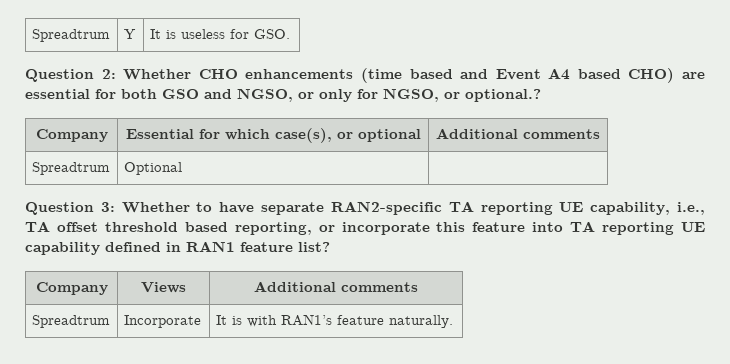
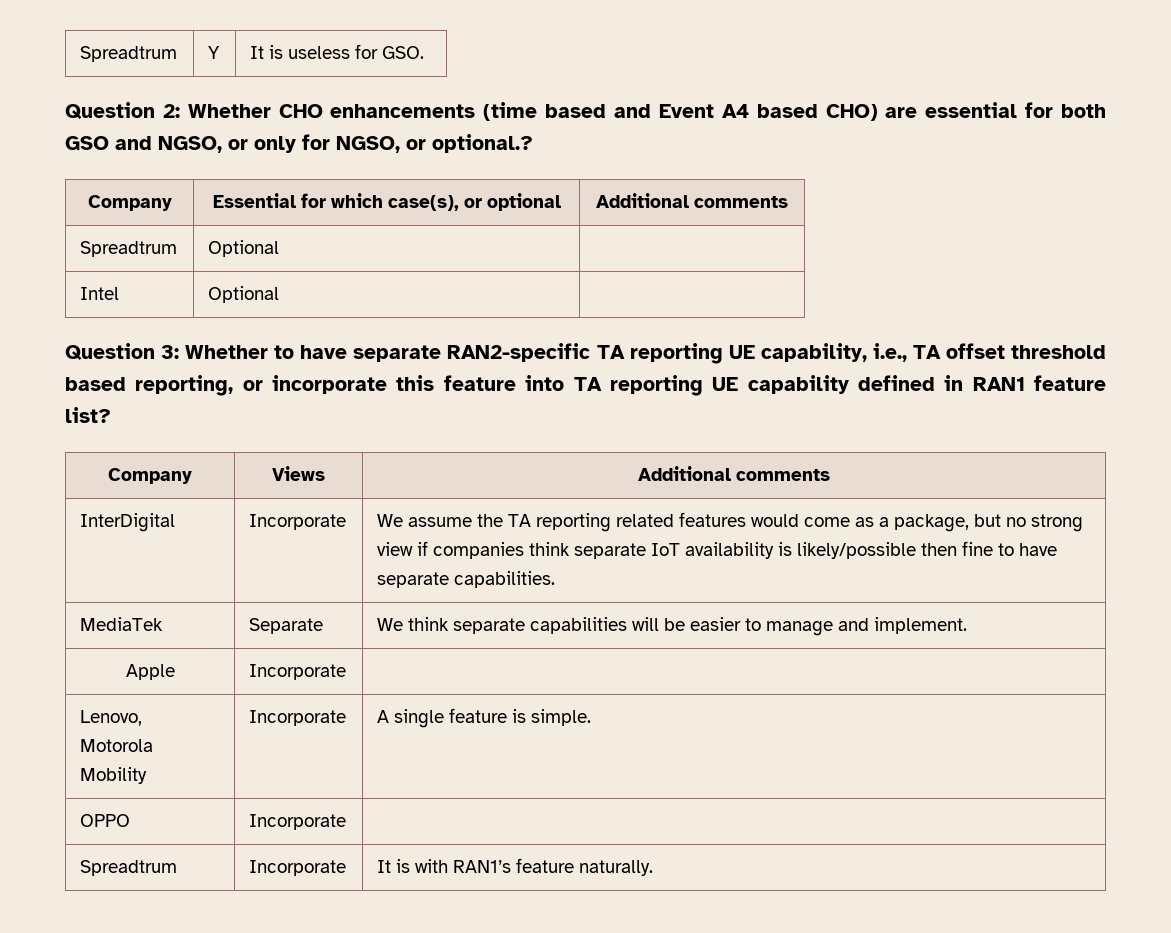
+ Intel | Optional |
+ InterDigital | Incorporate | We assume the TA reporting related features would come as a package, but no strong view if companies think separate IoT availability is likely/possible then fine to have separate capabilities.
+ MediaTek | Separate | We think separate capabilities will be easier to manage and implement.
+ Apple | Incorporate |
+ Lenovo, Motorola Mobility | Incorporate | A single feature is simple.
+ OPPO | Incorporate |

